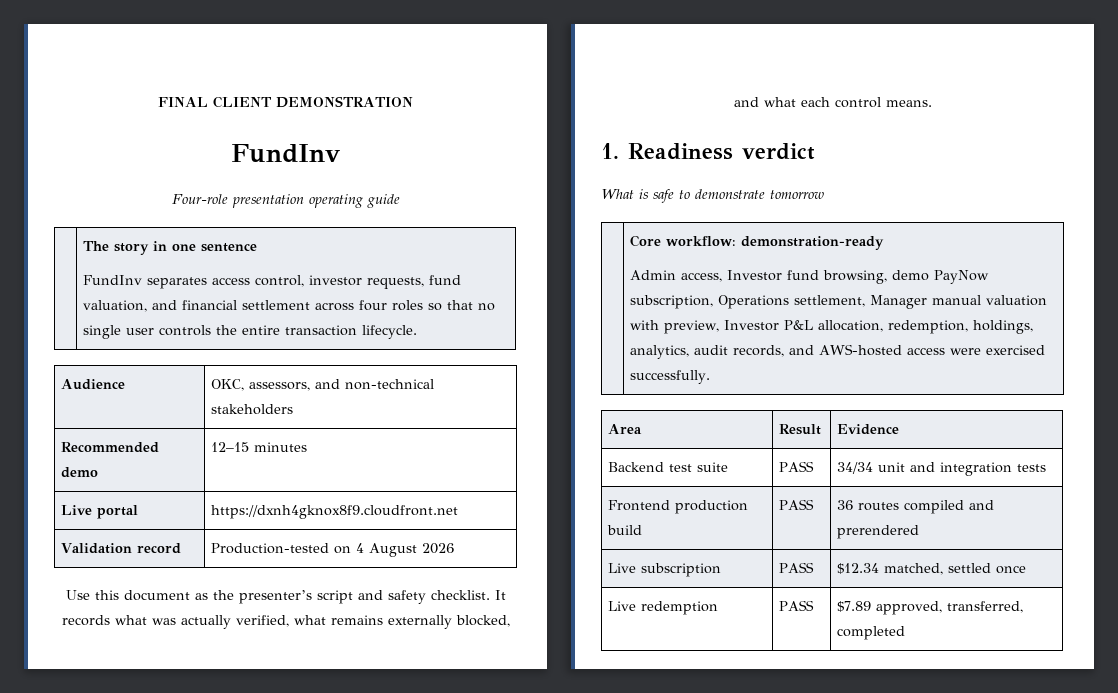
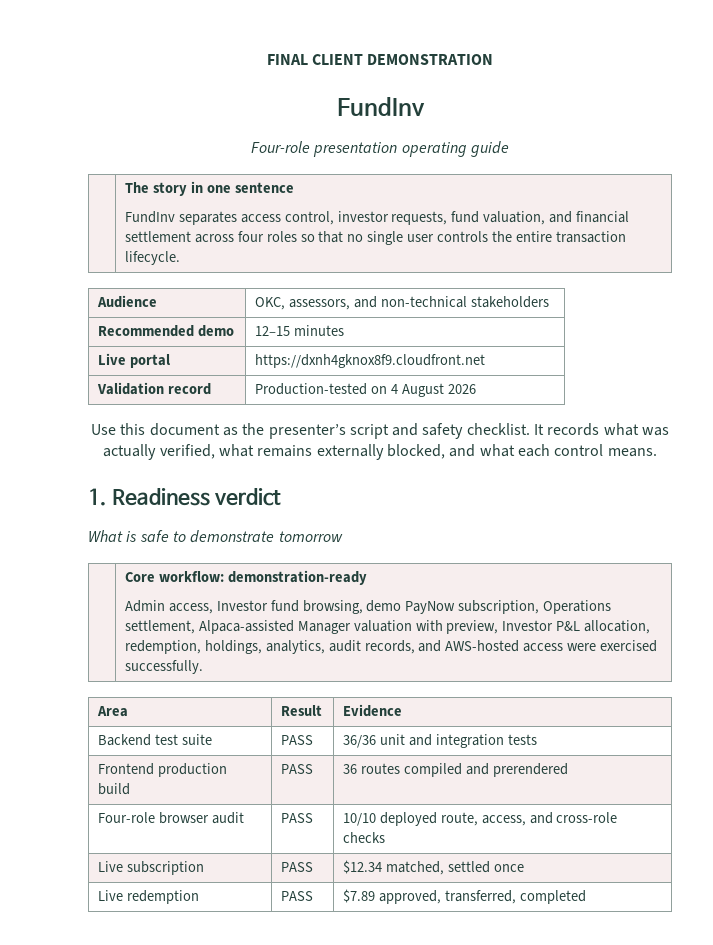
  | Core workflow: demonstration-ready
- Admin access, Investor fund browsing, demo PayNow subscription, Operations settlement, Manager manual valuation with preview, Investor P&L allocation, redemption, holdings, analytics, audit records, and AWS-hosted access were exercised successfully.
+ Admin access, Investor fund browsing, demo PayNow subscription, Operations settlement, Alpaca-assisted Manager valuation with preview, Investor P&L allocation, redemption, holdings, analytics, audit records, and AWS-hosted access were exercised successfully.
- Backend test suite | PASS | 34/34 unit and integration tests
+ Backend test suite | PASS | 36/36 unit and integration tests
+ Four-role browser audit | PASS | 10/10 deployed route, access, and cross-role checks

